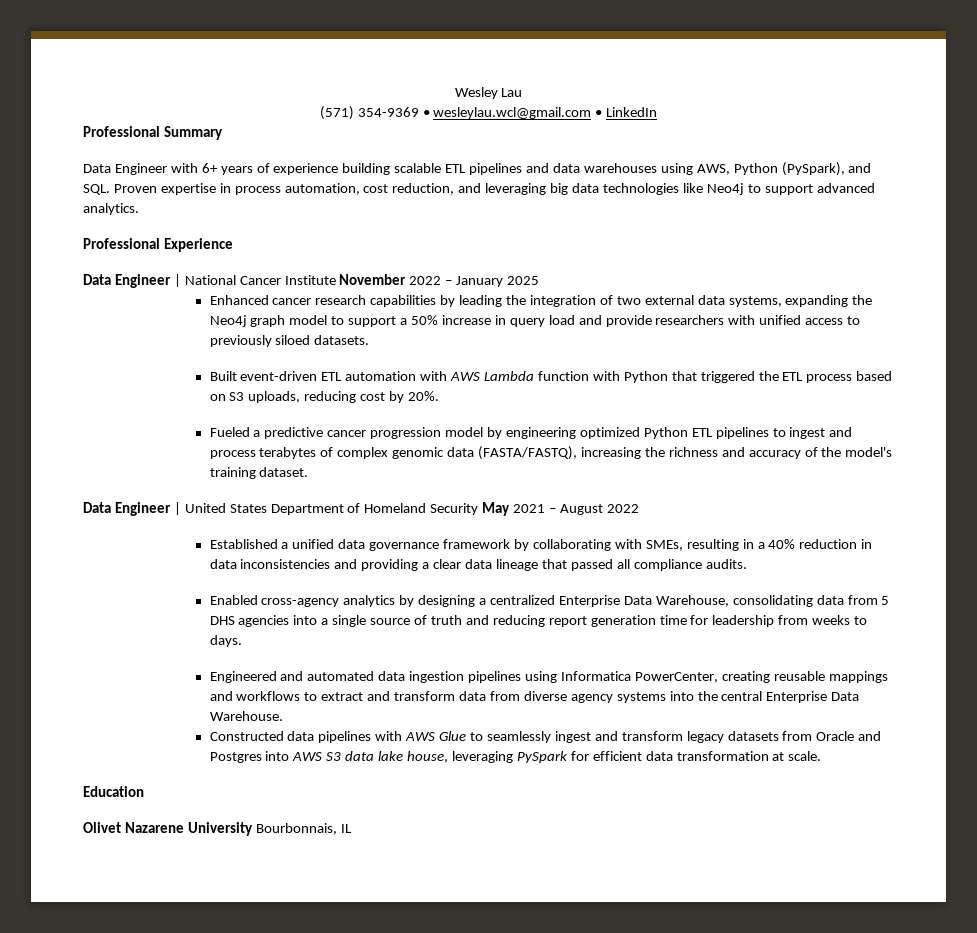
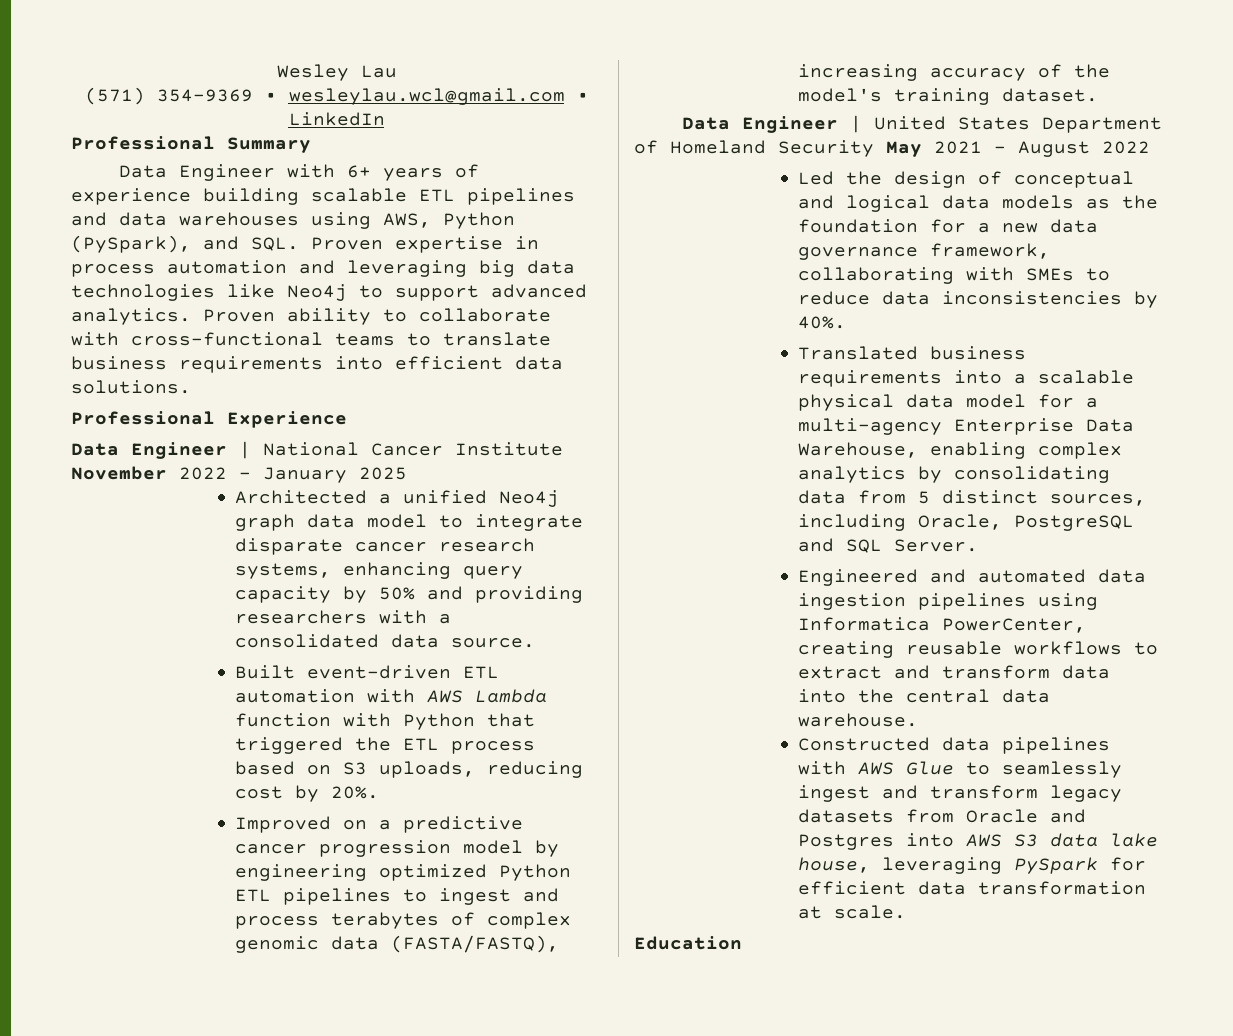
- Data Engineer with 6+ years of experience building scalable ETL pipelines and data warehouses using AWS, Python (PySpark), and SQL. Proven expertise in process automation, cost reduction, and leveraging big data technologies like Neo4j to support advanced analytics.
+ Data Engineer with 6+ years of experience building scalable ETL pipelines and data warehouses using AWS, Python (PySpark), and SQL. Proven expertise in process automation and leveraging big data technologies like Neo4j to support advanced analytics. Proven ability to collaborate with cross-functional teams to translate business requirements into efficient data solutions.
- Enhanced cancer research capabilities by leading the integration of two external data systems, expanding the Neo4j graph model to support a 50% increase in query load and provide researchers with unified access to previously siloed datasets.
+ Architected a unified Neo4j graph data model to integrate disparate cancer research systems, enhancing query capacity by 50% and providing researchers with a consolidated data source.
- Fueled a predictive cancer progression model by engineering optimized Python ETL pipelines to ingest and process terabytes of complex genomic data (FASTA/FASTQ), increasing the richness and accuracy of the model's training dataset.
+ Improved on a predictive cancer progression model by engineering optimized Python ETL pipelines to ingest and process terabytes of complex genomic data (FASTA/FASTQ), increasing accuracy of the model's training dataset.
- Established a unified data governance framework by collaborating with SMEs, resulting in a 40% reduction in data inconsistencies and providing a clear data lineage that passed all compliance audits.
- Enabled cross-agency analytics by designing a centralized Enterprise Data Warehouse, consolidating data from 5 DHS agencies into a single source of truth and reducing report generation time for leadership from weeks to days.
+ Led the design of conceptual and logical data models as the foundation for a new data governance framework, collaborating with SMEs to reduce data inconsistencies by 40%.
+ Translated business requirements into a scalable physical data model for a multi-agency Enterprise Data Warehouse, enabling complex analytics by consolidating data from 5 distinct sources, including Oracle, PostgreSQL and SQL Server.
- Engineered and automated data ingestion pipelines using Informatica PowerCenter, creating reusable mappings and workflows to extract and transform data from diverse agency systems into the central Enterprise Data Warehouse.
+ Engineered and automated data ingestion pipelines using Informatica PowerCenter, creating reusable workflows to extract and transform data into the central data warehouse.
- Olivet Nazarene University Bourbonnais, IL

